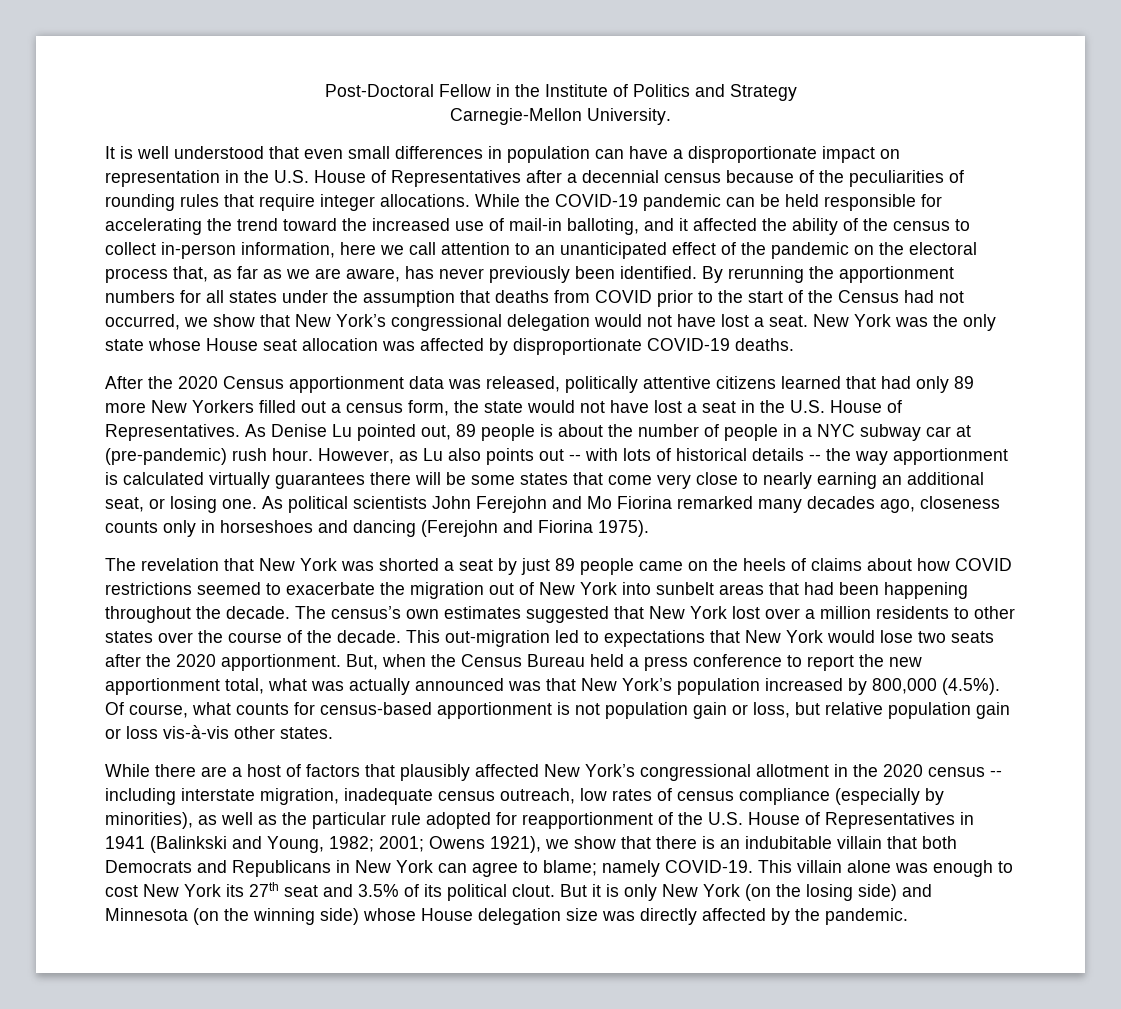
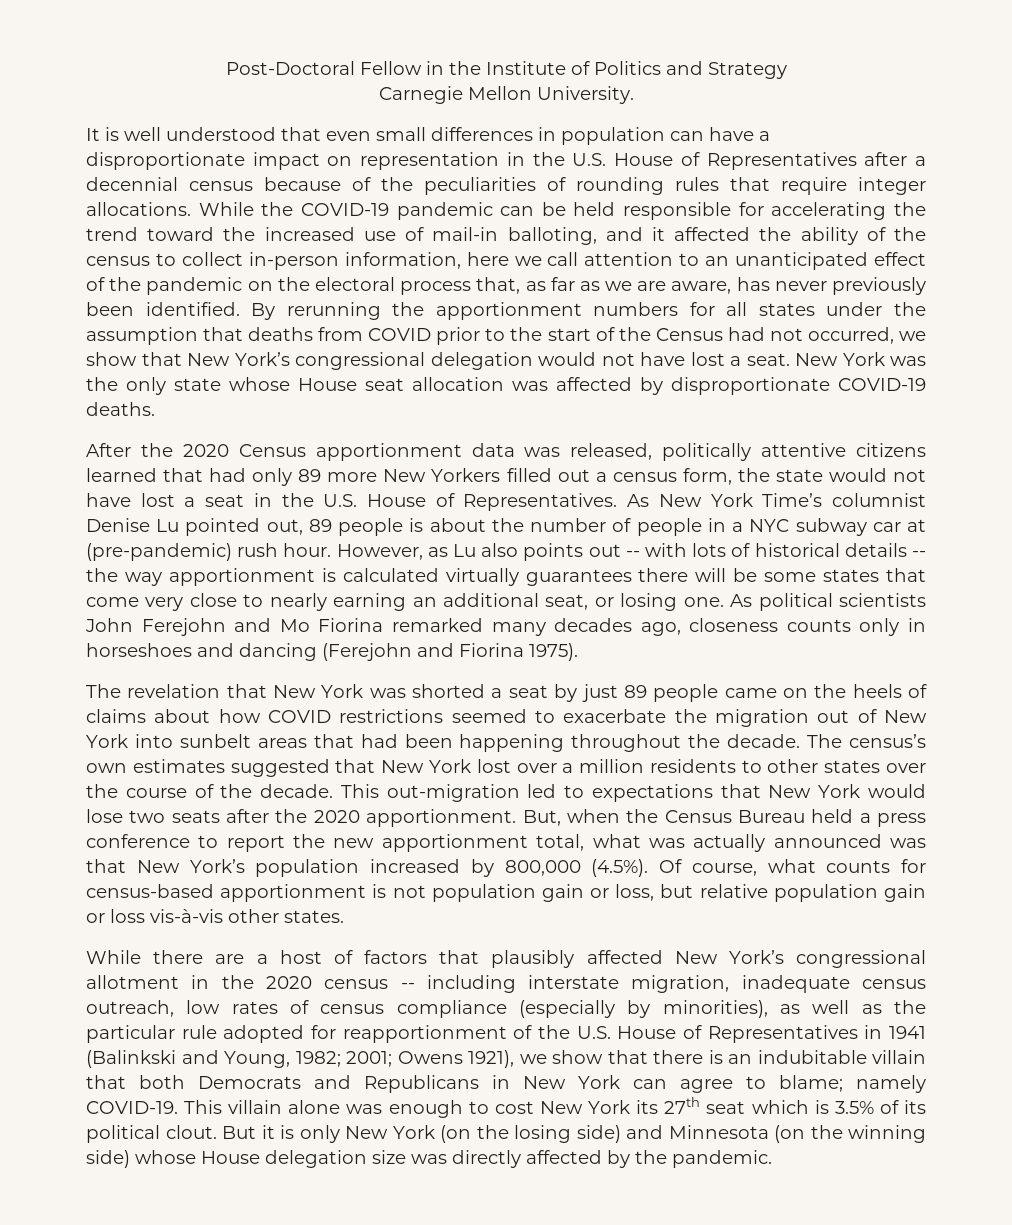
- Carnegie-Mellon University.
+ Carnegie Mellon University.
- As Denise Lu pointed out, 89 people is about the number of people in a NYC subway car at (pre-pandemic) rush hour.
+ As New York Time’s columnist Denise Lu pointed out, 89 people is about the number of people in a NYC subway car at (pre-pandemic) rush hour.
- This villain alone was enough to cost New York its 27th seat and 3.5% of its political clout.
+ This villain alone was enough to cost New York its 27th seat which is 3.5% of its political clout.

